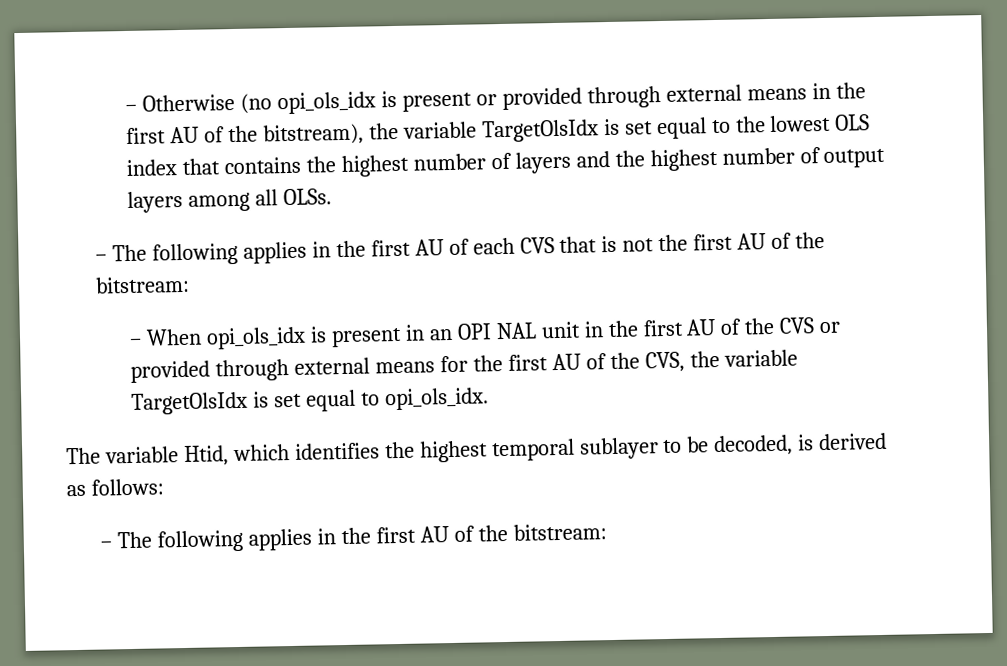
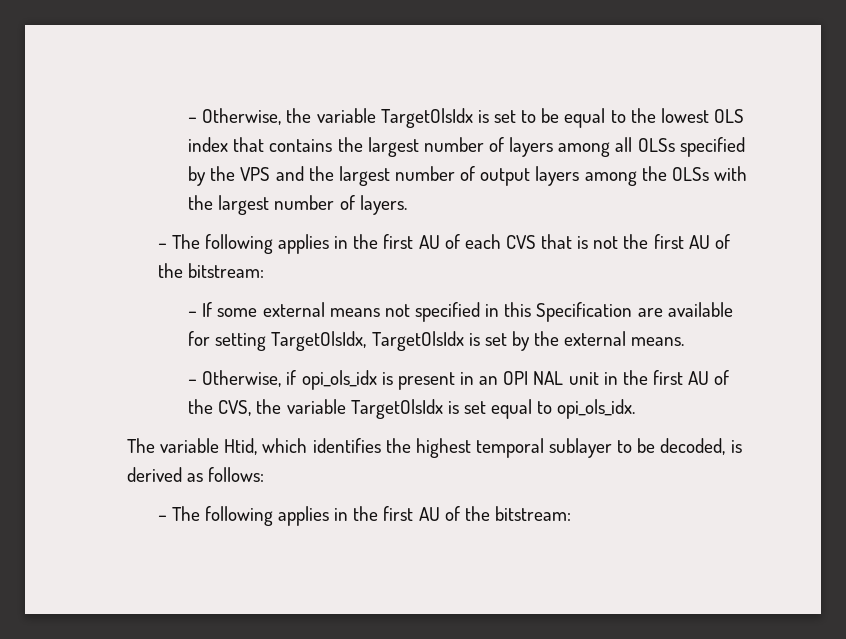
- – Otherwise (no opi_ols_idx is present or provided through external means in the first AU of the bitstream), the variable TargetOlsIdx is set equal to the lowest OLS index that contains the highest number of layers and the highest number of output layers among all OLSs.
+ – Otherwise, the variable TargetOlsIdx is set to be equal to the lowest OLS index that contains the largest number of layers among all OLSs specified by the VPS and the largest number of output layers among the OLSs with the largest number of layers.
- – When opi_ols_idx is present in an OPI NAL unit in the first AU of the CVS or provided through external means for the first AU of the CVS, the variable TargetOlsIdx is set equal to opi_ols_idx.
+ – If some external means not specified in this Specification are available for setting TargetOlsIdx, TargetOlsIdx is set by the external means.
+ – Otherwise, if opi_ols_idx is present in an OPI NAL unit in the first AU of the CVS, the variable TargetOlsIdx is set equal to opi_ols_idx.

